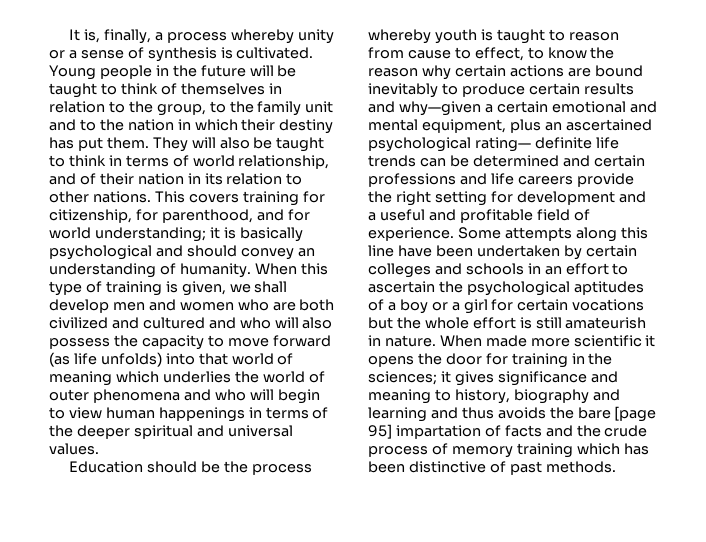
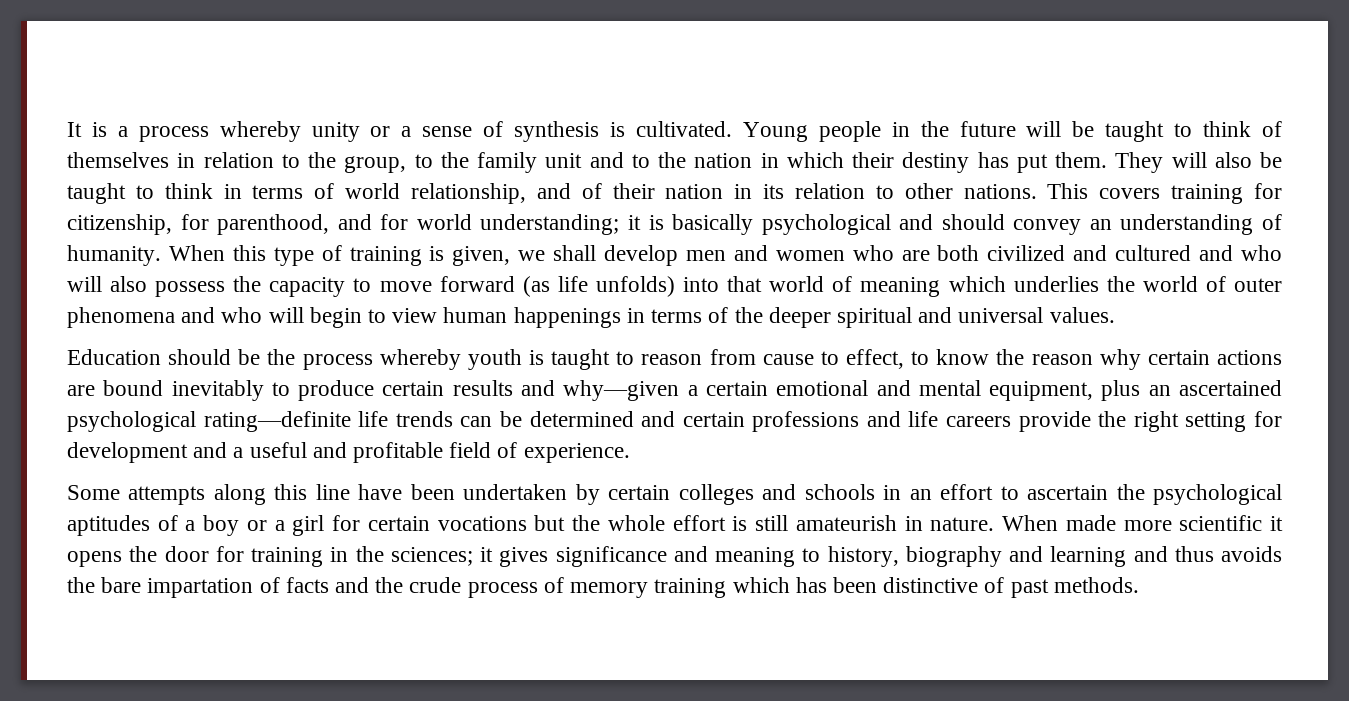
- It is, finally, a process whereby unity or a sense of synthesis is cultivated.
+ It is a process whereby unity or a sense of synthesis is cultivated.
- Education should be the process whereby youth is taught to reason from cause to effect, to know the reason why certain actions are bound inevitably to produce certain results and why—given a certain emotional and mental equipment, plus an ascertained psychological rating— definite life trends can be determined and certain professions and life careers provide the right setting for development and a useful and profitable field of experience. Some attempts along this line have been undertaken by certain colleges and schools in an effort to ascertain the psychological aptitudes of a boy or a girl for certain vocations but the whole effort is still amateurish in nature.
+ Education should be the process whereby youth is taught to reason from cause to effect, to know the reason why certain actions are bound inevitably to produce certain results and why—given a certain emotional and mental equipment, plus an ascertained psychological rating—definite life trends can be determined and certain professions and life careers provide the right setting for development and a useful and profitable field of experience.
+ Some attempts along this line have been undertaken by certain colleges and schools in an effort to ascertain the psychological aptitudes of a boy or a girl for certain vocations but the whole effort is still amateurish in nature.
- When made more scientific it opens the door for training in the sciences; it gives significance and meaning to history, biography and learning and thus avoids the bare [page 95] impartation of facts and the crude process of memory training which has been distinctive of past methods.
+ When made more scientific it opens the door for training in the sciences; it gives significance and meaning to history, biography and learning and thus avoids the bare impartation of facts and the crude process of memory training which has been distinctive of past methods.

